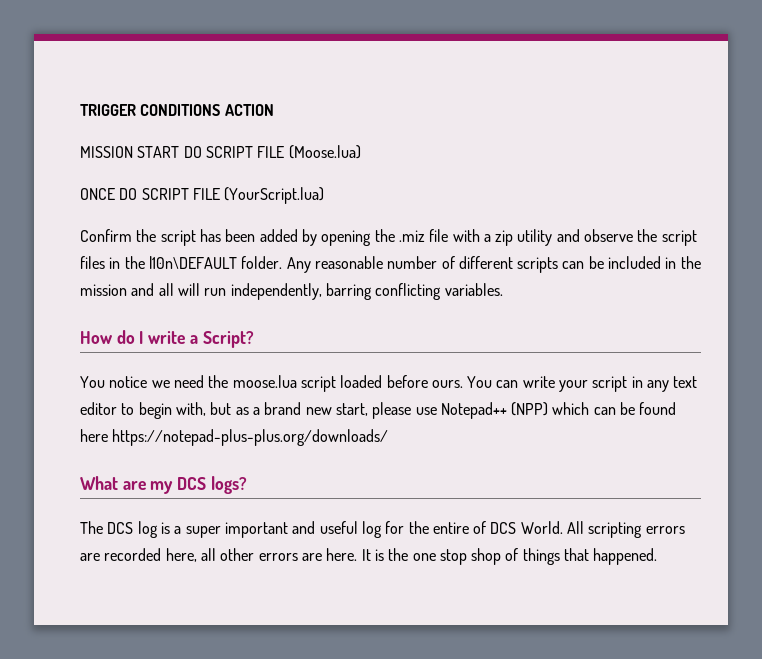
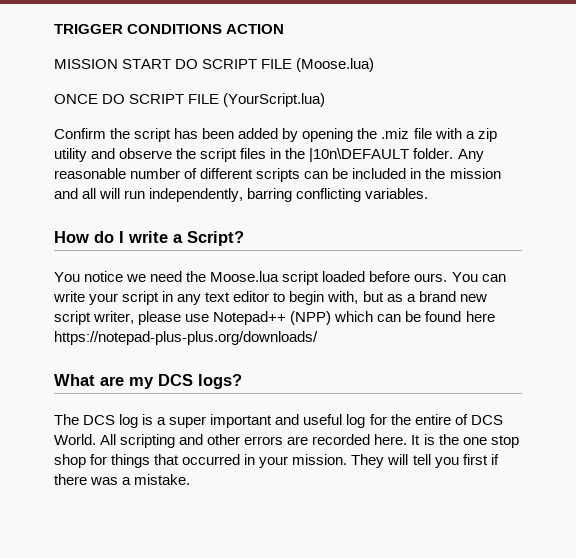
- You notice we need the moose.lua script loaded before ours.
+ You notice we need the Moose.lua script loaded before ours.
- You can write your script in any text editor to begin with, but as a brand new start, please use Notepad++ (NPP) which can be found here https://notepad-plus-plus.org/downloads/
+ You can write your script in any text editor to begin with, but as a brand new script writer, please use Notepad++ (NPP) which can be found here https://notepad-plus-plus.org/downloads/
- All scripting errors are recorded here, all other errors are here.
+ All scripting and other errors are recorded here.
- It is the one stop shop of things that happened.
+ It is the one stop shop for things that occurred in your mission. They will tell you first if there was a mistake.

